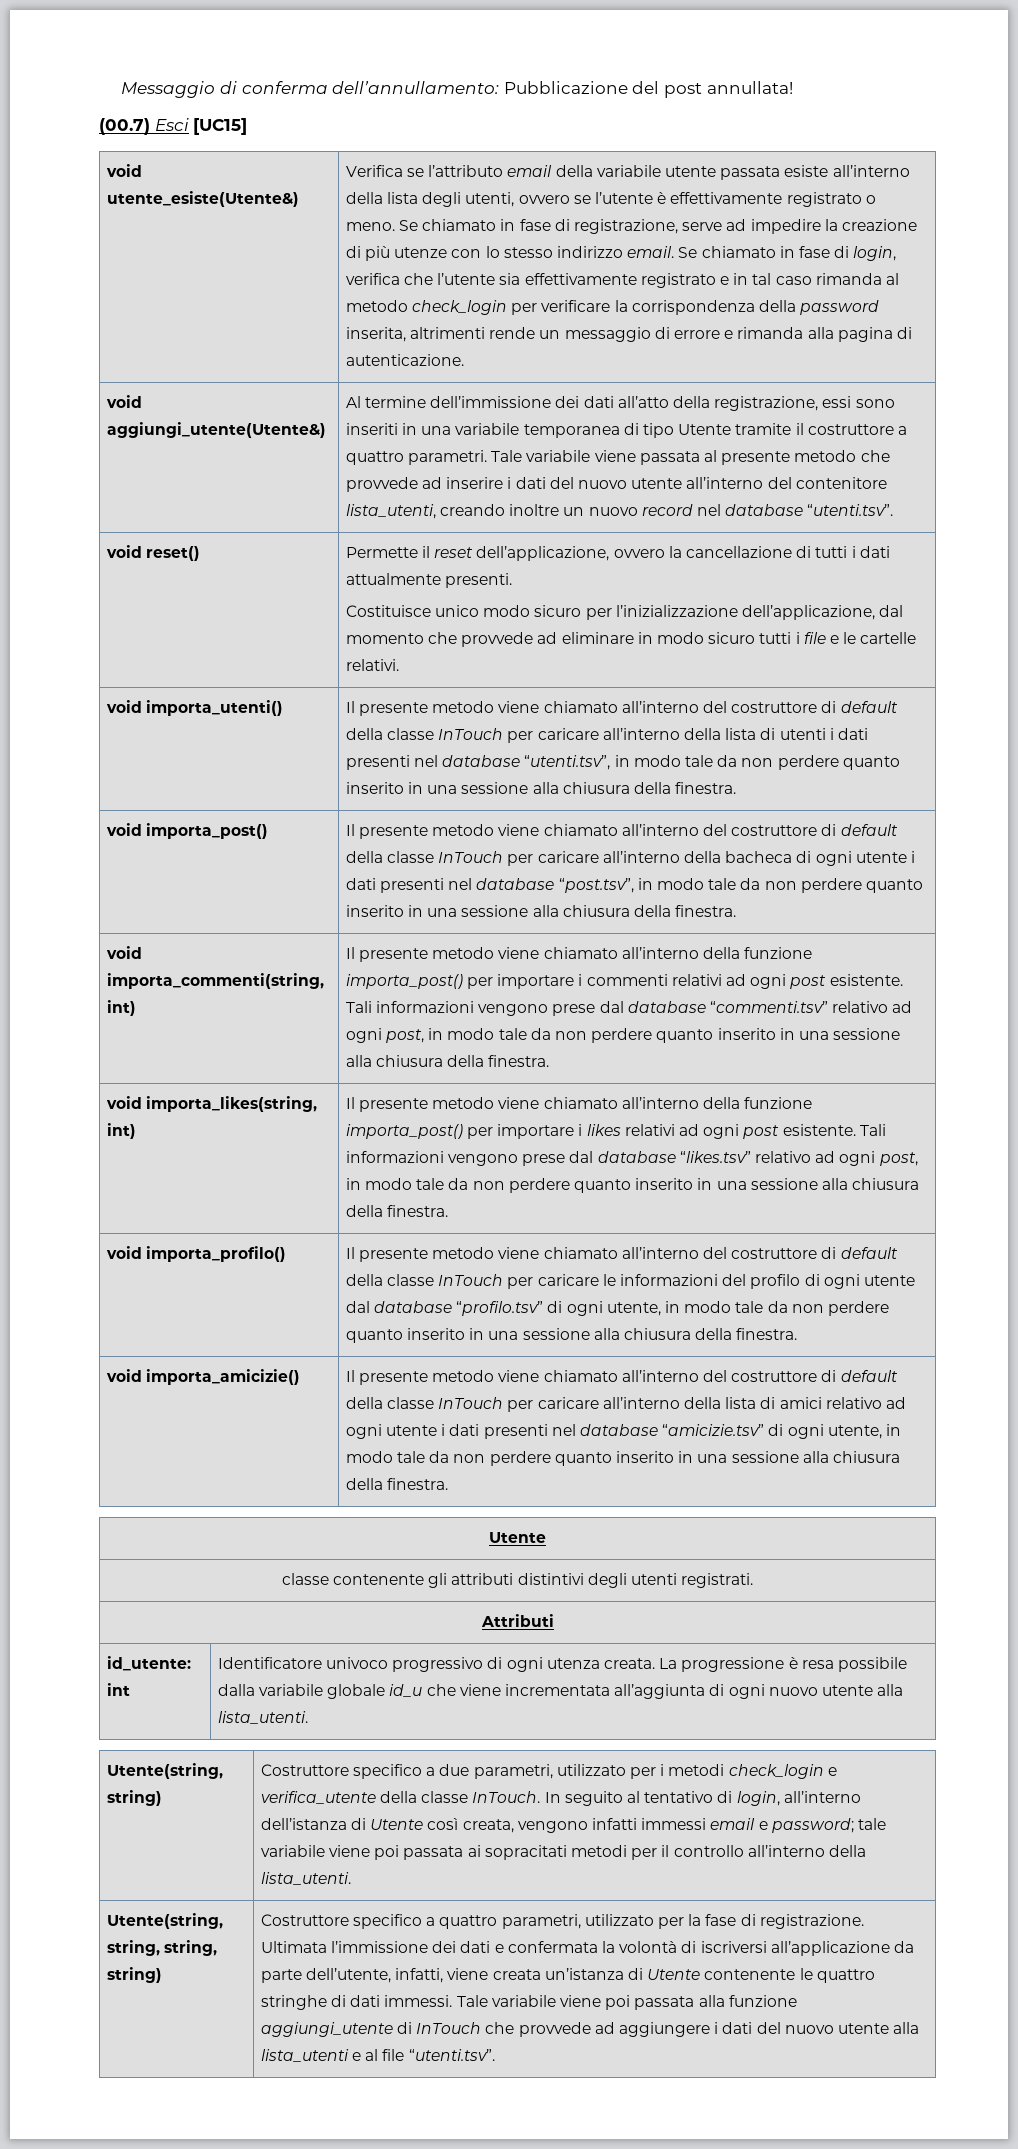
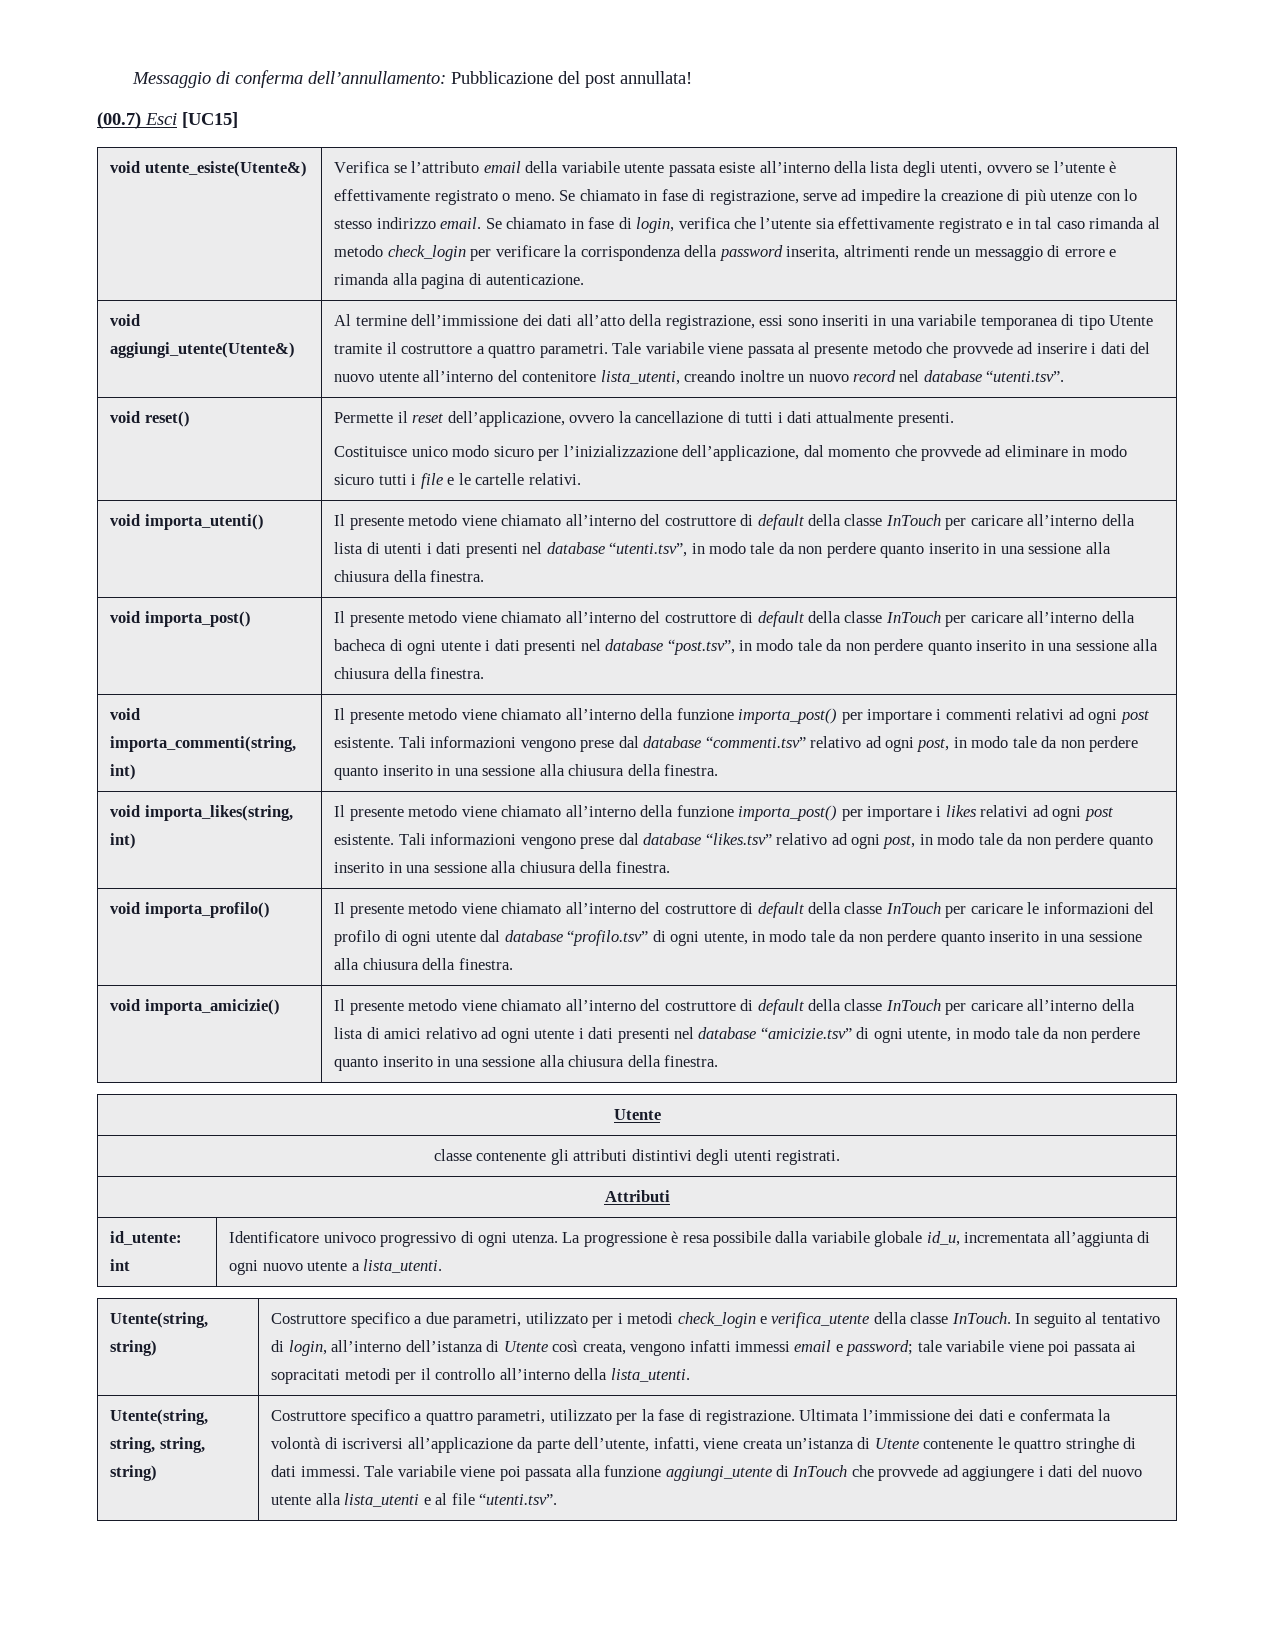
- id_utente: int | Identificatore univoco progressivo di ogni utenza creata. La progressione è resa possibile dalla variabile globale id_u che viene incrementata all’aggiunta di ogni nuovo utente alla lista_utenti.
+ id_utente: int | Identificatore univoco progressivo di ogni utenza. La progressione è resa possibile dalla variabile globale id_u, incrementata all’aggiunta di ogni nuovo utente a lista_utenti.

